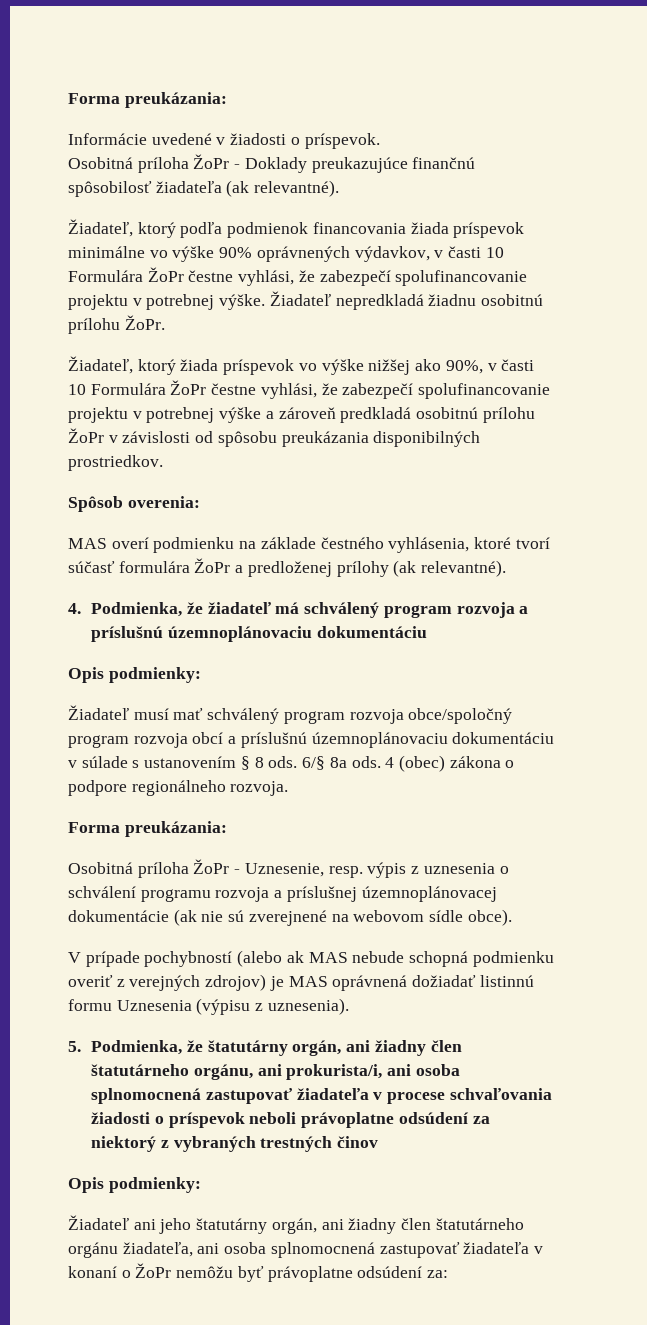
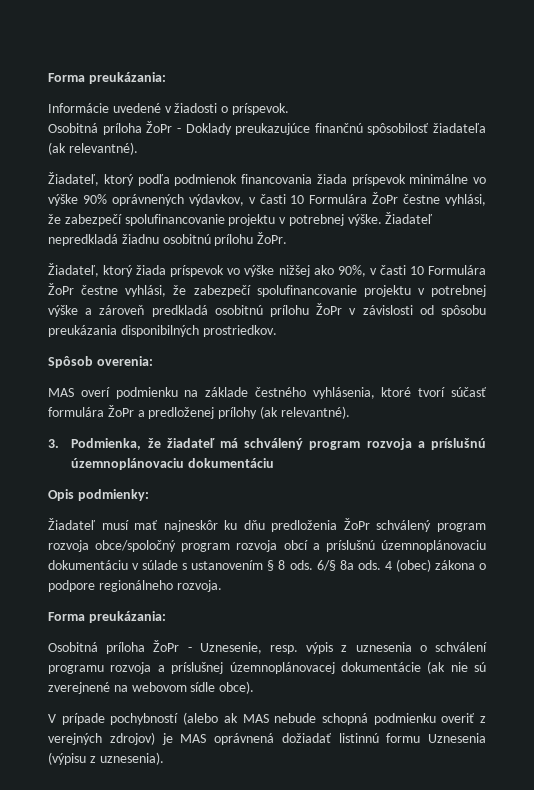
- 4. Podmienka, že žiadateľ má schválený program rozvoja a príslušnú územnoplánovaciu dokumentáciu
+ 3. Podmienka, že žiadateľ má schválený program rozvoja a príslušnú územnoplánovaciu dokumentáciu
- Žiadateľ musí mať schválený program rozvoja obce/spoločný program rozvoja obcí a príslušnú územnoplánovaciu dokumentáciu v súlade s ustanovením § 8 ods.
+ Žiadateľ musí mať najneskôr ku dňu predloženia ŽoPr schválený program rozvoja obce/spoločný program rozvoja obcí a príslušnú územnoplánovaciu dokumentáciu v súlade s ustanovením § 8 ods.
- 5. Podmienka, že štatutárny orgán, ani žiadny člen štatutárneho orgánu, ani prokurista/i, ani osoba splnomocnená zastupovať žiadateľa v procese schvaľovania žiadosti o príspevok neboli právoplatne odsúdení za niektorý z vybraných trestných činov
- Opis podmienky:
- Žiadateľ ani jeho štatutárny orgán, ani žiadny člen štatutárneho orgánu žiadateľa, ani osoba splnomocnená zastupovať žiadateľa v konaní o ŽoPr nemôžu byť právoplatne odsúdení za:

